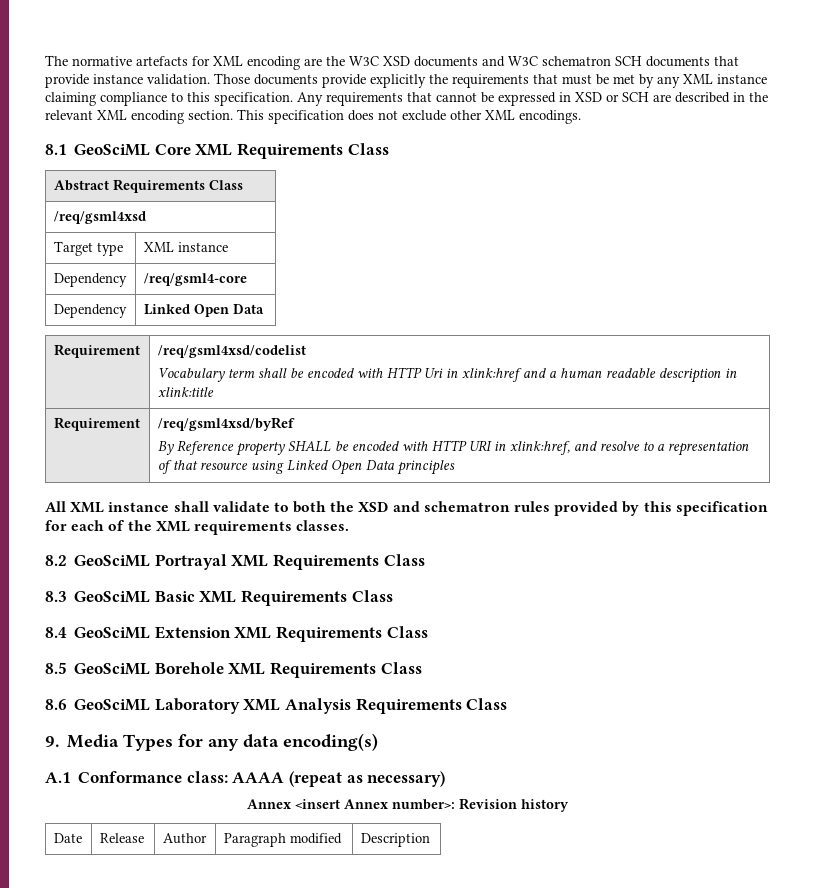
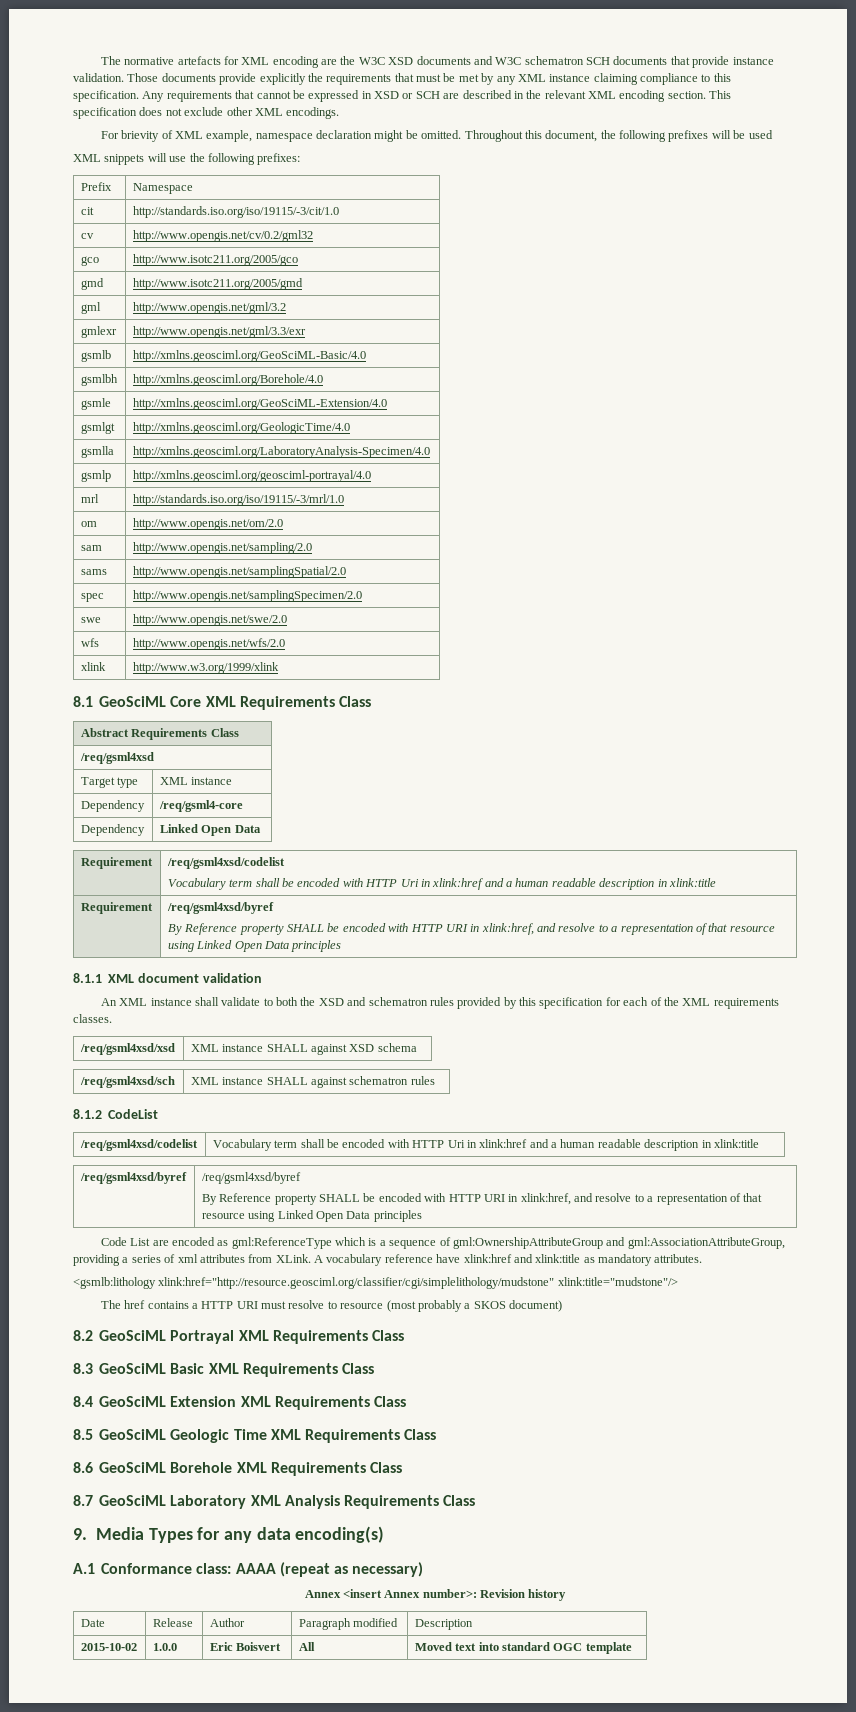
+ For brievity of XML example, namespace declaration might be omitted. Throughout this document, the following prefixes will be used
+ XML snippets will use the following prefixes:
+ Prefix | Namespace
+ cit | http://standards.iso.org/iso/19115/-3/cit/1.0
+ cv | http://www.opengis.net/cv/0.2/gml32
+ gco | http://www.isotc211.org/2005/gco
+ gmd | http://www.isotc211.org/2005/gmd
+ gml | http://www.opengis.net/gml/3.2
+ gmlexr | http://www.opengis.net/gml/3.3/exr
+ gsmlb | http://xmlns.geosciml.org/GeoSciML-Basic/4.0
+ gsmlbh | http://xmlns.geosciml.org/Borehole/4.0
+ gsmle | http://xmlns.geosciml.org/GeoSciML-Extension/4.0
+ gsmlgt | http://xmlns.geosciml.org/GeologicTime/4.0
+ gsmlla | http://xmlns.geosciml.org/LaboratoryAnalysis-Specimen/4.0
+ gsmlp | http://xmlns.geosciml.org/geosciml-portrayal/4.0
+ mrl | http://standards.iso.org/iso/19115/-3/mrl/1.0
+ om | http://www.opengis.net/om/2.0
+ sam | http://www.opengis.net/sampling/2.0
+ sams | http://www.opengis.net/samplingSpatial/2.0
+ spec | http://www.opengis.net/samplingSpecimen/2.0
+ swe | http://www.opengis.net/swe/2.0
+ wfs | http://www.opengis.net/wfs/2.0
+ xlink | http://www.w3.org/1999/xlink
- Requirement | /req/gsml4xsd/byRef
+ Requirement | /req/gsml4xsd/byref
- All XML instance shall validate to both the XSD and schematron rules provided by this specification for each of the XML requirements classes.
+ 8.1.1 XML document validation
+ An XML instance shall validate to both the XSD and schematron rules provided by this specification for each of the XML requirements classes.
+ /req/gsml4xsd/xsd | XML instance SHALL against XSD schema
+ /req/gsml4xsd/sch | XML instance SHALL against schematron rules
+ 8.1.2 CodeList
+ /req/gsml4xsd/codelist | Vocabulary term shall be encoded with HTTP Uri in xlink:href and a human readable description in xlink:title
+ /req/gsml4xsd/byref | /req/gsml4xsd/byref
+ By Reference property SHALL be encoded with HTTP URI in xlink:href, and resolve to a representation of that resource using Linked Open Data principles
+ Code List are encoded as gml:ReferenceType which is a sequence of gml:OwnershipAttributeGroup and gml:AssociationAttributeGroup, providing a series of xml attributes from XLink. A vocabulary reference have xlink:href and xlink:title as mandatory attributes.
+ <gsmlb:lithology xlink:href="http://resource.geosciml.org/classifier/cgi/simplelithology/mudstone" xlink:title="mudstone"/>
+ The href contains a HTTP URI must resolve to resource (most probably a SKOS document)
- 8.5 GeoSciML Borehole XML Requirements Class
+ 8.5 GeoSciML Geologic Time XML Requirements Class
+ 8.6 GeoSciML Borehole XML Requirements Class
- 8.6 GeoSciML Laboratory XML Analysis Requirements Class
+ 8.7 GeoSciML Laboratory XML Analysis Requirements Class
+ 2015-10-02 | 1.0.0 | Eric Boisvert | All | Moved text into standard OGC template

